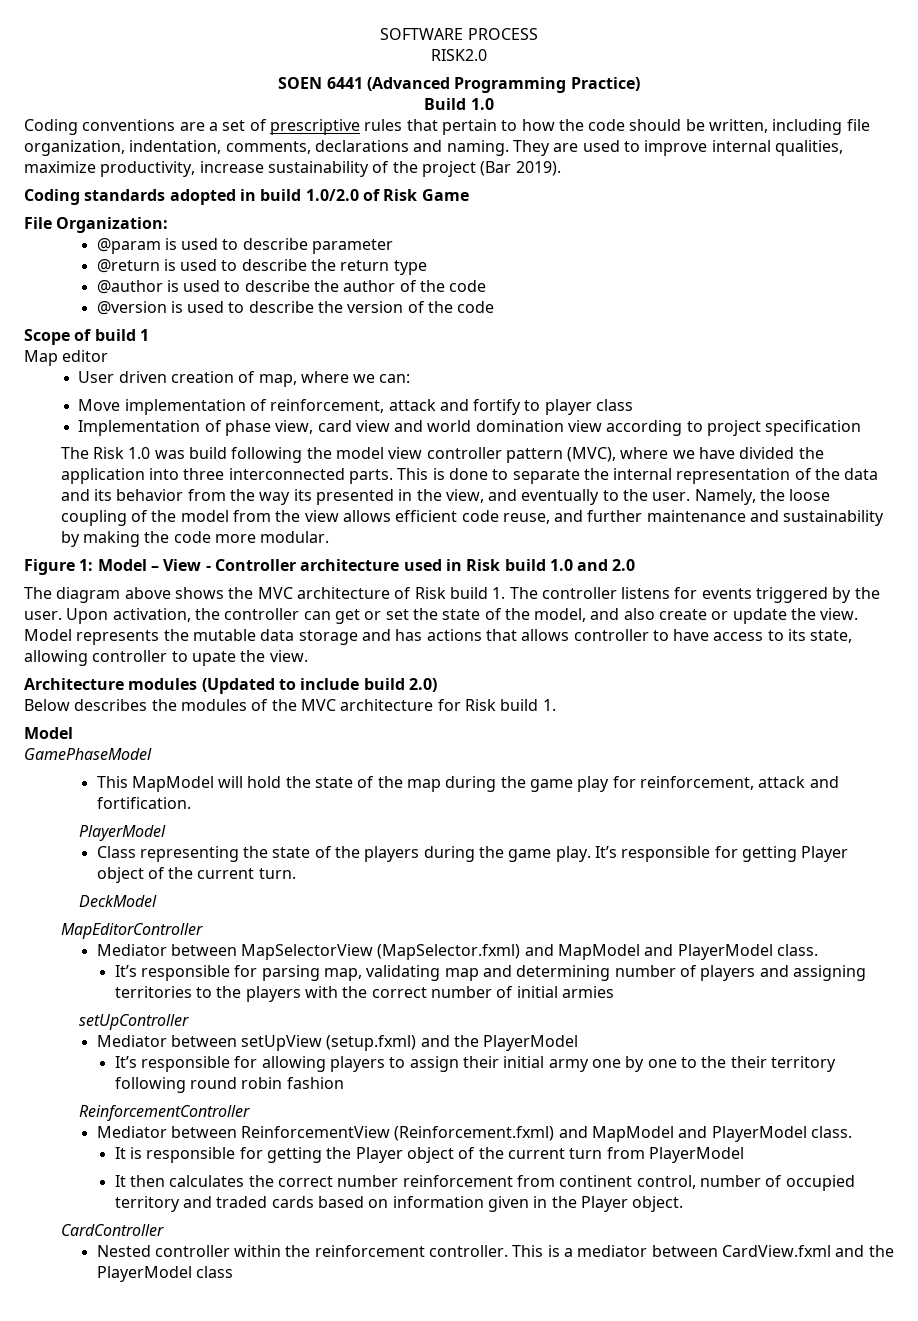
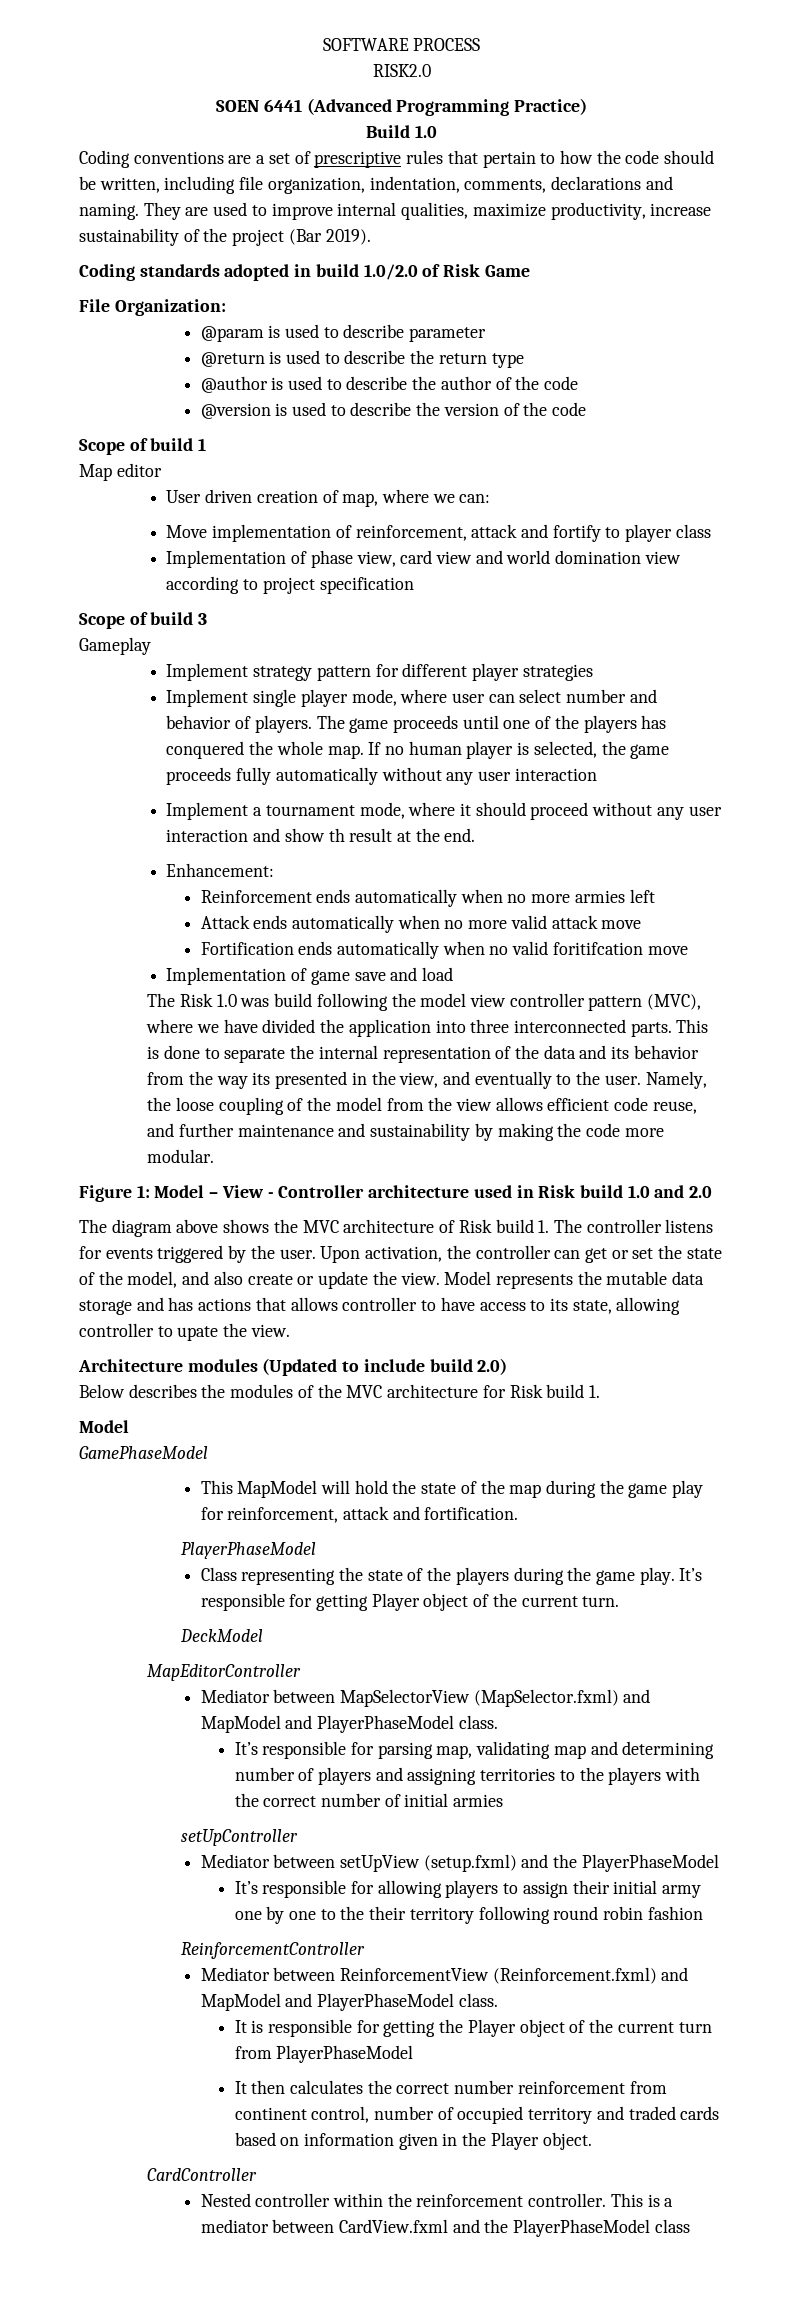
+ Scope of build 3
+ Gameplay
+ Implement strategy pattern for different player strategies
+ Implement single player mode, where user can select number and behavior of players. The game proceeds until one of the players has conquered the whole map. If no human player is selected, the game proceeds fully automatically without any user interaction
+ Implement a tournament mode, where it should proceed without any user interaction and show th result at the end.
+ Enhancement:
+ Reinforcement ends automatically when no more armies left
+ Attack ends automatically when no more valid attack move
+ Fortification ends automatically when no valid foritifcation move
+ Implementation of game save and load
  This MapModel will hold the state of the map during the game play for reinforcement, attack and fortification.
- PlayerModel
+ PlayerPhaseModel
- Mediator between MapSelectorView (MapSelector.fxml) and MapModel and PlayerModel class.
+ Mediator between MapSelectorView (MapSelector.fxml) and MapModel and PlayerPhaseModel class.
- Mediator between setUpView (setup.fxml) and the PlayerModel
+ Mediator between setUpView (setup.fxml) and the PlayerPhaseModel
- Mediator between ReinforcementView (Reinforcement.fxml) and MapModel and PlayerModel class.
+ Mediator between ReinforcementView (Reinforcement.fxml) and MapModel and PlayerPhaseModel class.
- It is responsible for getting the Player object of the current turn from PlayerModel
+ It is responsible for getting the Player object of the current turn from PlayerPhaseModel
- This is a mediator between CardView.fxml and the PlayerModel class
+ This is a mediator between CardView.fxml and the PlayerPhaseModel class

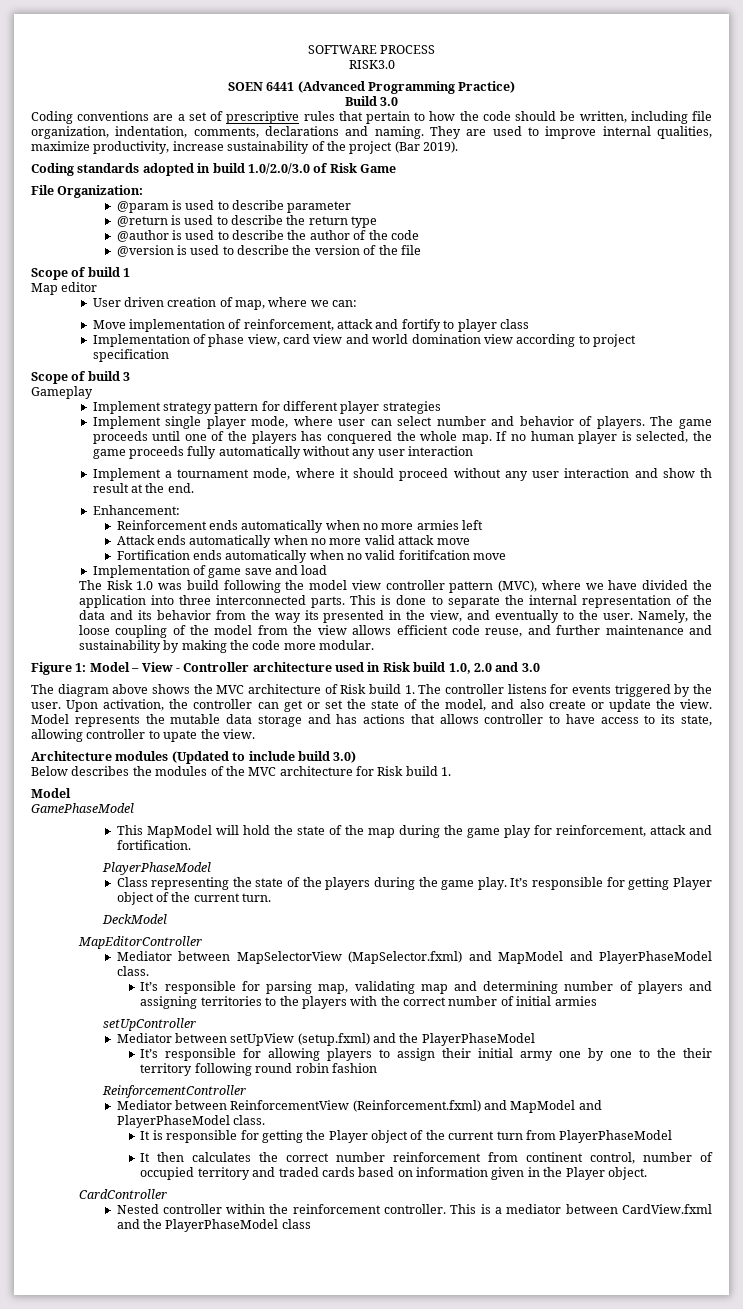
- RISK2.0
+ RISK3.0
- Build 1.0
+ Build 3.0
- Coding standards adopted in build 1.0/2.0 of Risk Game
+ Coding standards adopted in build 1.0/2.0/3.0 of Risk Game
- @version is used to describe the version of the code
+ @version is used to describe the version of the file
- Figure 1: Model – View - Controller architecture used in Risk build 1.0 and 2.0
+ Figure 1: Model – View - Controller architecture used in Risk build 1.0, 2.0 and 3.0
- Architecture modules (Updated to include build 2.0)
+ Architecture modules (Updated to include build 3.0)

